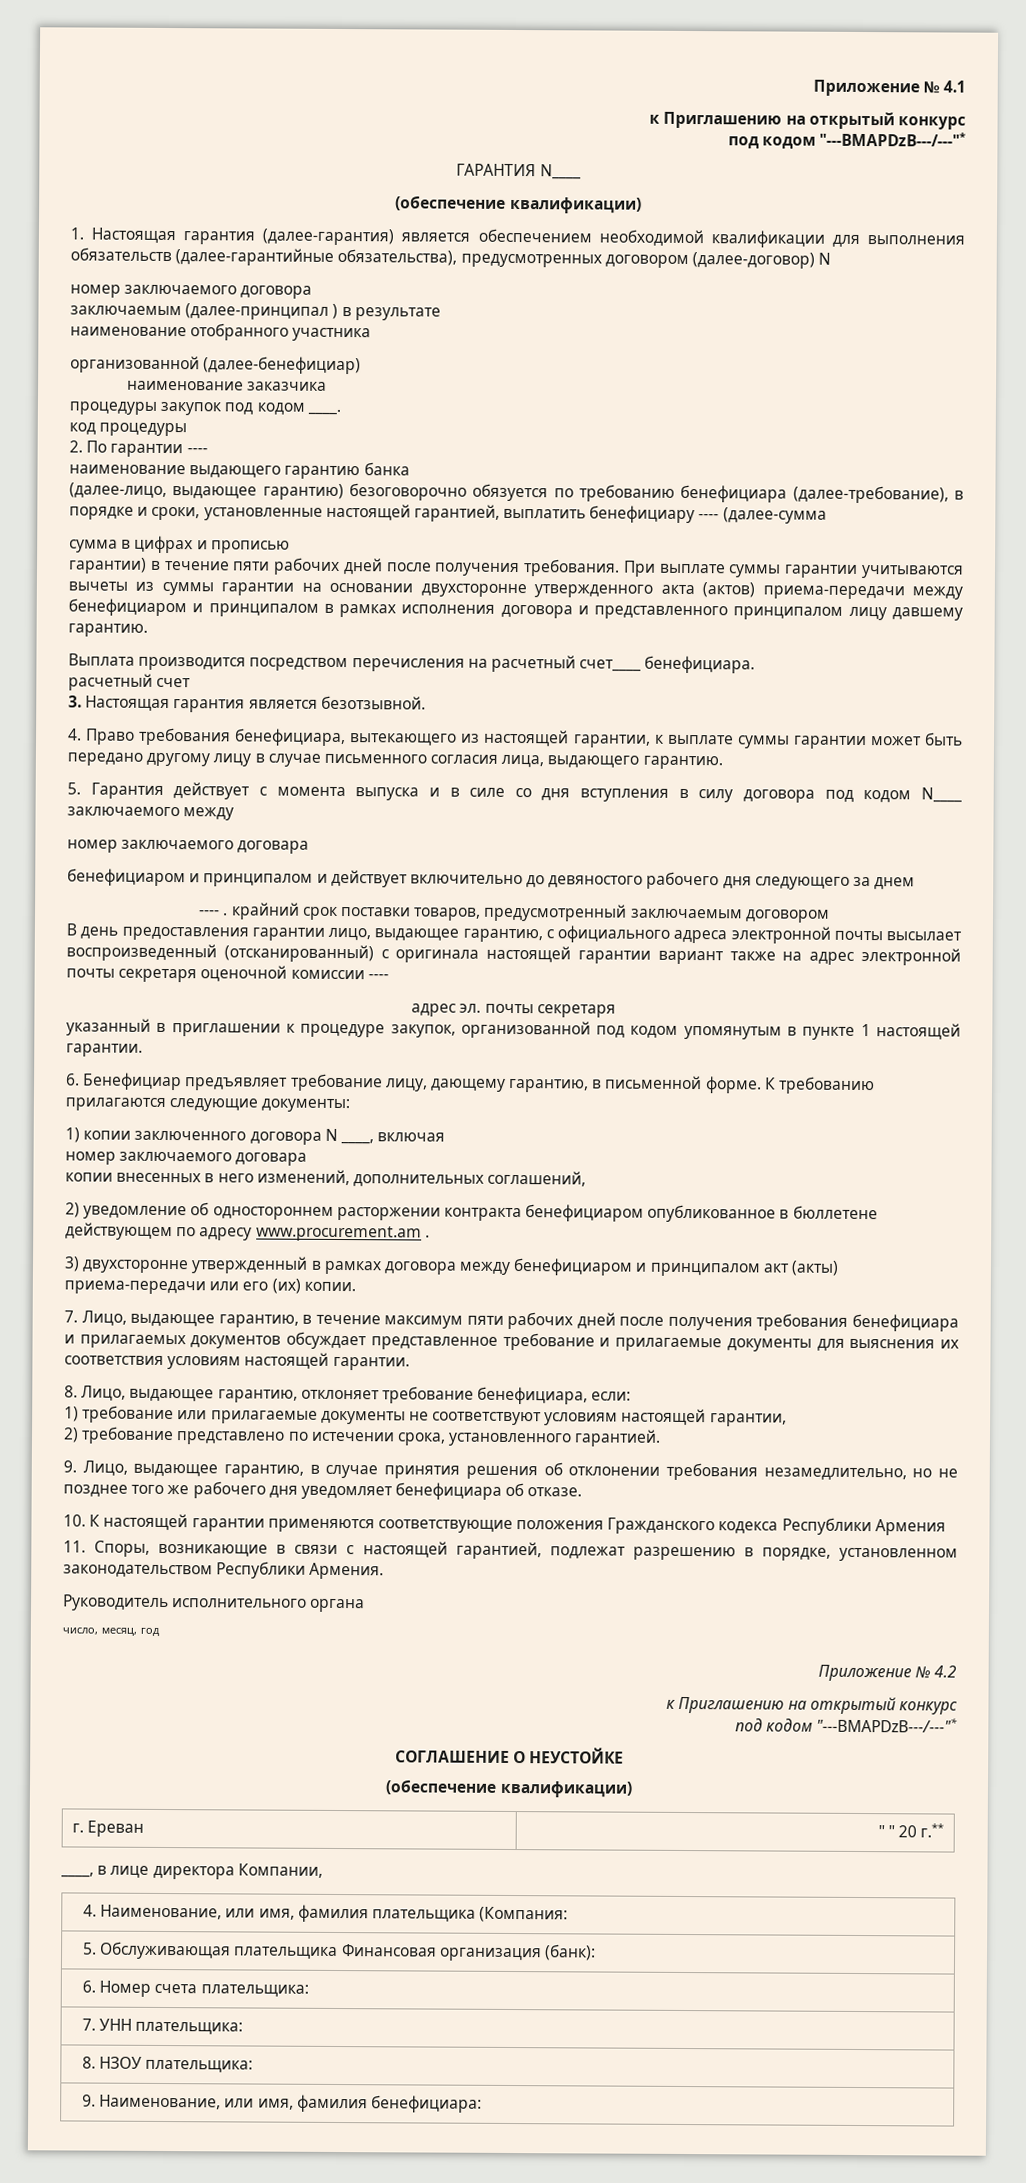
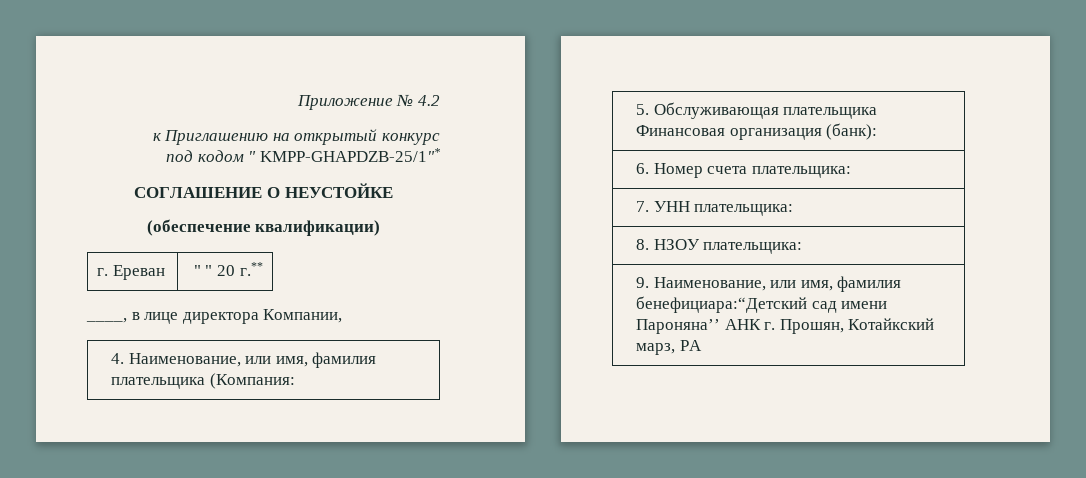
- Приложение № 4.1
- к Приглашению на открытый конкурс
- под кодом "---BMAPDzB---/---"*
- ГАРАНТИЯ N____
- (обеспечение квалификации)
- 1. Настоящая гарантия (далее-гарантия) является обеспечением необходимой квалификации для выполнения обязательств (далее-гарантийные обязательства), предусмотренных договором (далее-договор) N
- номер заключаемого договора
- заключаемым (далее-принципал ) в результате
- наименование отобранного участника
- организованной (далее-бенефициар)
- наименование заказчика
- процедуры закупок под кодом ____.
- код процедуры
- 2. По гарантии ----
- наименование выдающего гарантию банка
- (далее-лицо, выдающее гарантию) безоговорочно обязуется по требованию бенефициара (далее-требование), в порядке и сроки, установленные настоящей гарантией, выплатить бенефициару ---- (далее-сумма
- сумма в цифрах и прописью
- гарантии) в течение пяти рабочих дней после получения требования. При выплате суммы гарантии учитываются вычеты из суммы гарантии на основании двухсторонне утвержденного акта (актов) приема-передачи между бенефициаром и принципалом в рамках исполнения договора и представленного принципалом лицу давшему гарантию.
- Выплата производится посредством перечисления на расчетный счет____ бенефициара.
- расчетный счет
- 3. Настоящая гарантия является безотзывной.
- 4. Право требования бенефициара, вытекающего из настоящей гарантии, к выплате суммы гарантии может быть передано другому лицу в случае письменного согласия лица, выдающего гарантию.
- 5. Гарантия действует с момента выпуска и в силе со дня вступления в силу договора под кодом N____ заключаемого между
- номер заключаемого договара
- бенефициаром и принципалом и действует включительно до девяностого рабочего дня следующего за днем
- ---- . крайний срок поставки товаров, предусмотренный заключаемым договором
- В день предоставления гарантии лицо, выдающее гарантию, с официального адреса электронной почты высылает воспроизведенный (отсканированный) с оригинала настоящей гарантии вариант также на адрес электронной почты секретаря оценочной комиссии ----
- адрес эл. почты секретаря
- указанный в приглашении к процедуре закупок, организованной под кодом упомянутым в пункте 1 настоящей гарантии.
- 6. Бенефициар предъявляет требование лицу, дающему гарантию, в письменной форме. К требованию прилагаются следующие документы:
- 1) копии заключенного договора N ____, включая
- номер заключаемого договара
- копии внесенных в него изменений, дополнительных соглашений,
- 2) уведомление об одностороннем расторжении контракта бенефициаром опубликованное в бюллетене действующем по адресу www.procurement.am .
- 3) двухсторонне утвержденный в рамках договора между бенефициаром и принципалом акт (акты) приема-передачи или его (их) копии.
- 7. Лицо, выдающее гарантию, в течение максимум пяти рабочих дней после получения требования бенефициара и прилагаемых документов обсуждает представленное требование и прилагаемые документы для выяснения их соответствия условиям настоящей гарантии.
- 8. Лицо, выдающее гарантию, отклоняет требование бенефициара, если:
- 1) требование или прилагаемые документы не соответствуют условиям настоящей гарантии,
- 2) требование представлено по истечении срока, установленного гарантией.
- 9. Лицо, выдающее гарантию, в случае принятия решения об отклонении требования незамедлительно, но не позднее того же рабочего дня уведомляет бенефициара об отказе.
- 10. К настоящей гарантии применяются соответствующие положения Гражданского кодекса Республики Армения
- 11. Споры, возникающие в связи с настоящей гарантией, подлежат разрешению в порядке, установленном законодательством Республики Армения.
- Руководитель исполнительного органа
- число, месяц, год
  Приложение № 4.2
  к Приглашению на открытый конкурс
- под кодом "---BMAPDzB---/---"*
+ под кодом " KMPP-GHAPDZB-25/1"*
- 9. Наименование, или имя, фамилия бенефициара:
+ 9. Наименование, или имя, фамилия бенефициара:“Детский сад имени Пароняна’’ АНК г. Прошян, Котайкский марз, РА

